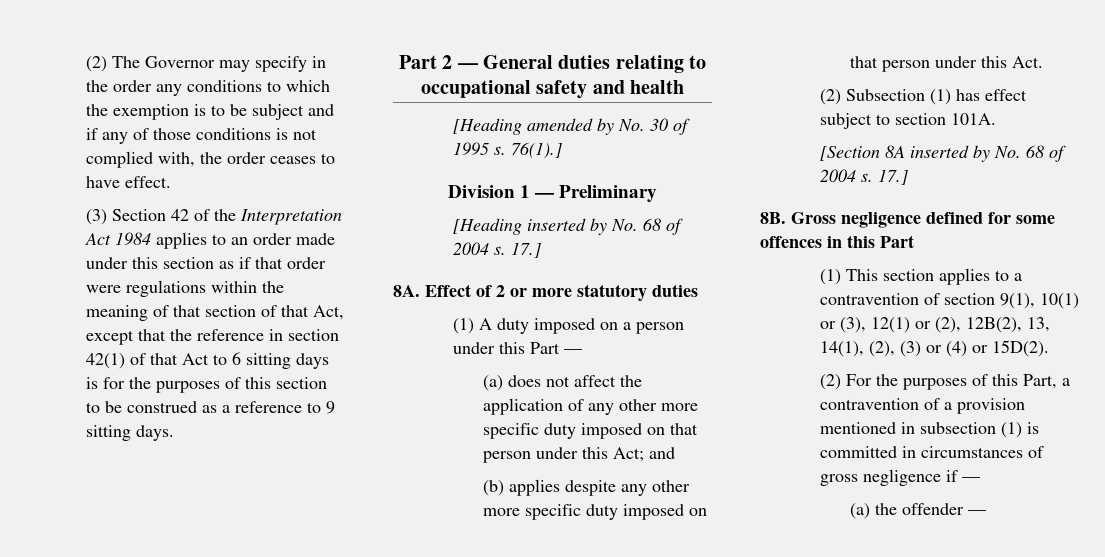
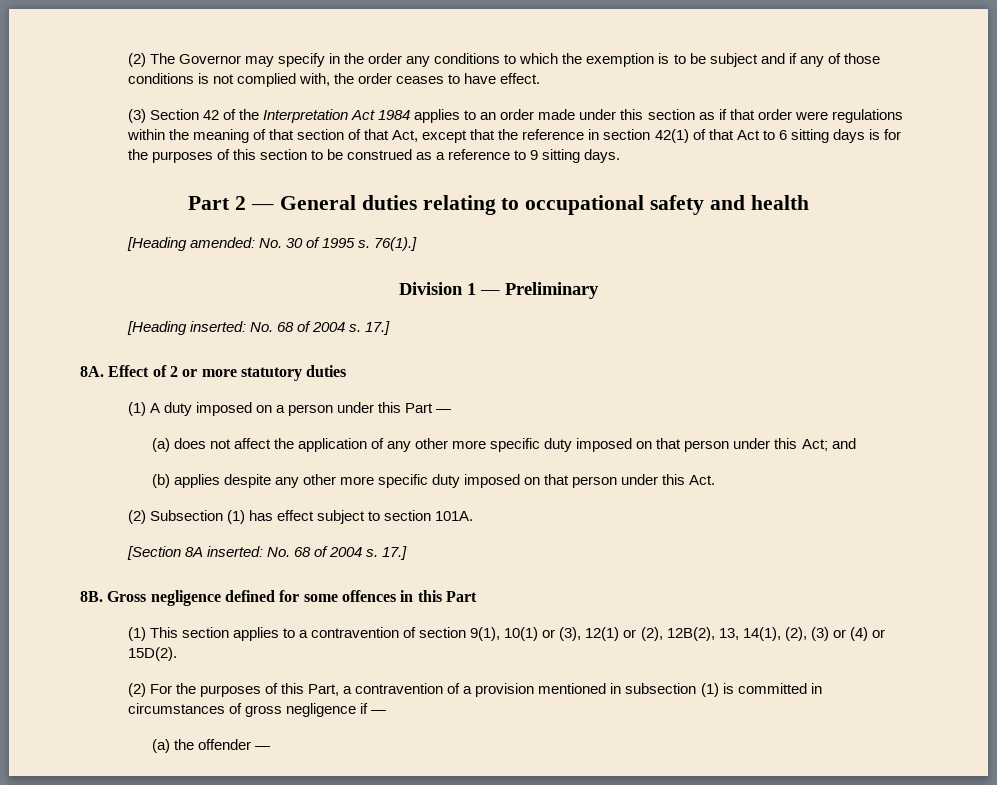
- [Heading amended by No. 30 of 1995 s.
+ [Heading amended: No. 30 of 1995 s.
- [Heading inserted by No. 68 of 2004 s.
+ [Heading inserted: No. 68 of 2004 s.
- [Section 8A inserted by No. 68 of 2004 s.
+ [Section 8A inserted: No. 68 of 2004 s.

